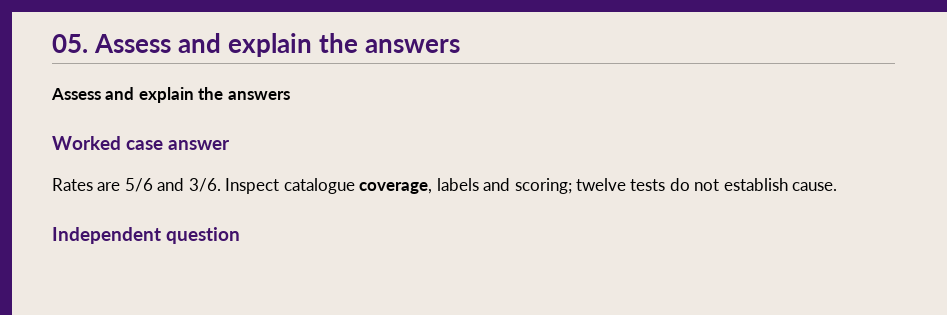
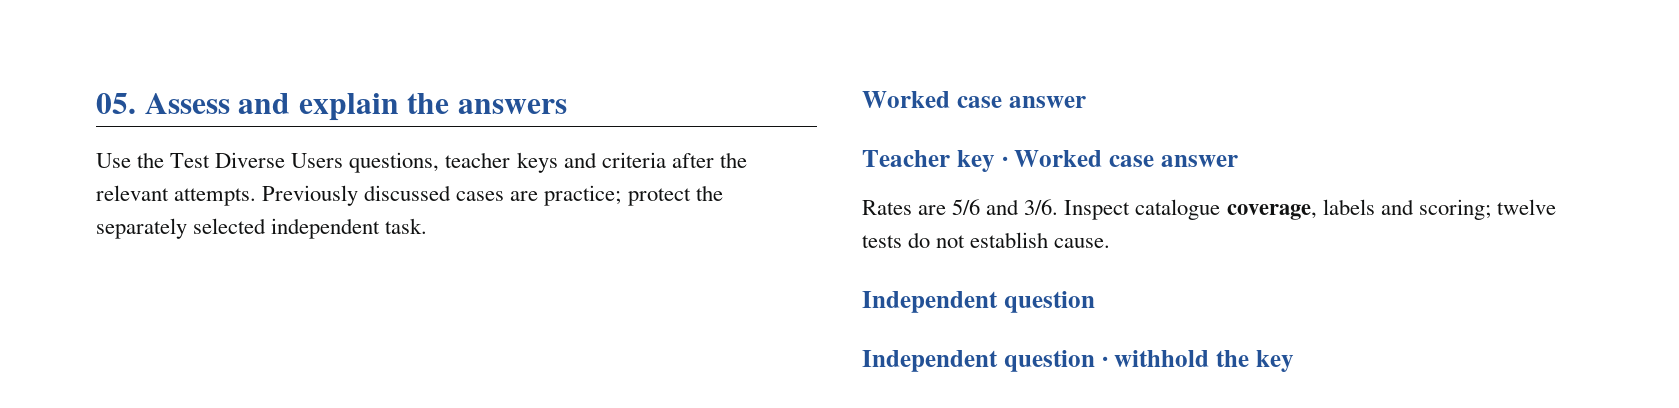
  05. Assess and explain the answers
- Assess and explain the answers
+ Use the Test Diverse Users questions, teacher keys and criteria after the relevant attempts. Previously discussed cases are practice; protect the separately selected independent task.
  Worked case answer
+ Teacher key · Worked case answer
+ Independent question · withhold the key

